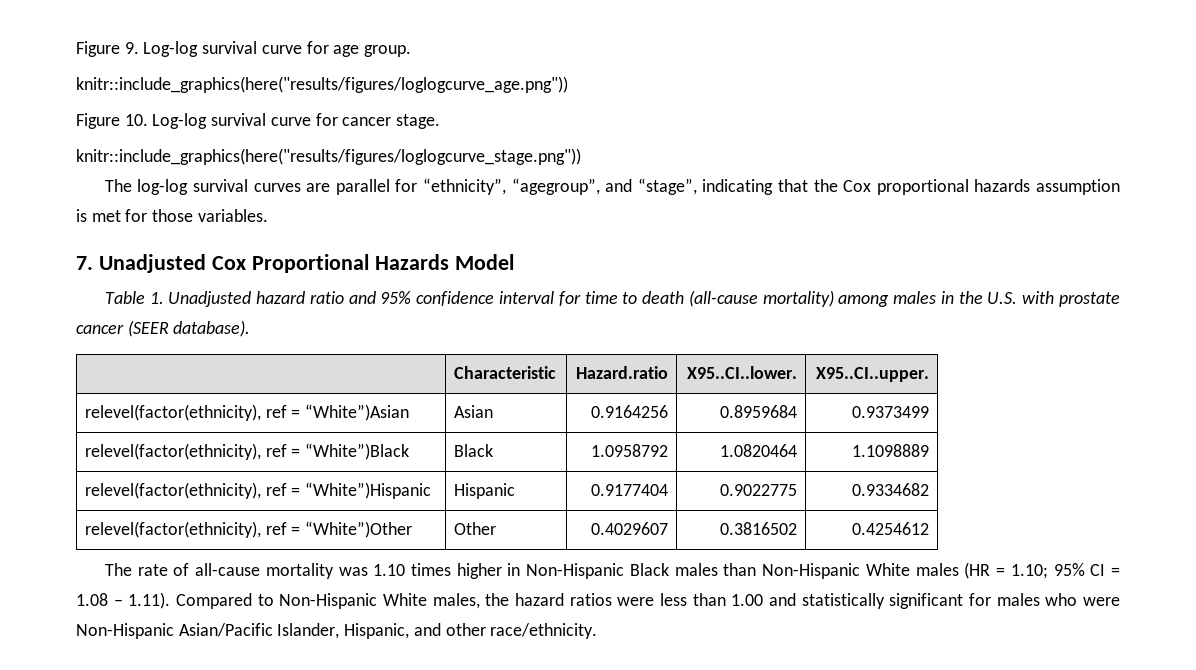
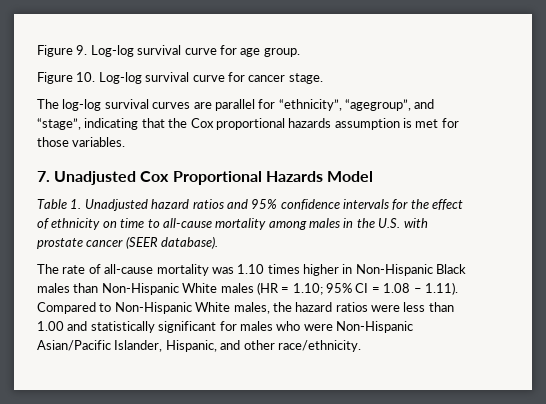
- knitr::include_graphics(here("results/figures/loglogcurve_age.png"))
- knitr::include_graphics(here("results/figures/loglogcurve_stage.png"))
- Table 1. Unadjusted hazard ratio and 95% confidence interval for time to death (all-cause mortality) among males in the U.S. with prostate cancer (SEER database).
+ Table 1. Unadjusted hazard ratios and 95% confidence intervals for the effect of ethnicity on time to all-cause mortality among males in the U.S. with prostate cancer (SEER database).
- | Characteristic | Hazard.ratio | X95..CI..lower. | X95..CI..upper.
- relevel(factor(ethnicity), ref = “White”)Asian | Asian | 0.9164256 | 0.8959684 | 0.9373499
- relevel(factor(ethnicity), ref = “White”)Black | Black | 1.0958792 | 1.0820464 | 1.1098889
- relevel(factor(ethnicity), ref = “White”)Hispanic | Hispanic | 0.9177404 | 0.9022775 | 0.9334682
- relevel(factor(ethnicity), ref = “White”)Other | Other | 0.4029607 | 0.3816502 | 0.4254612

